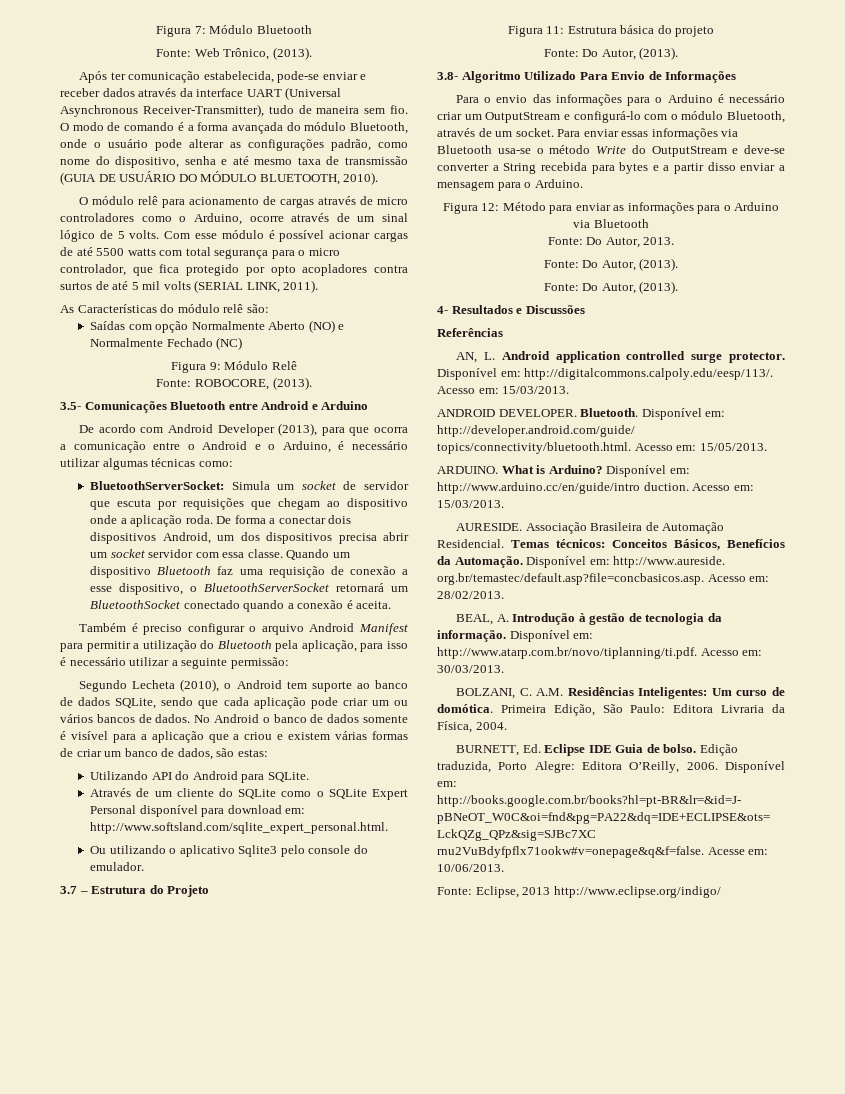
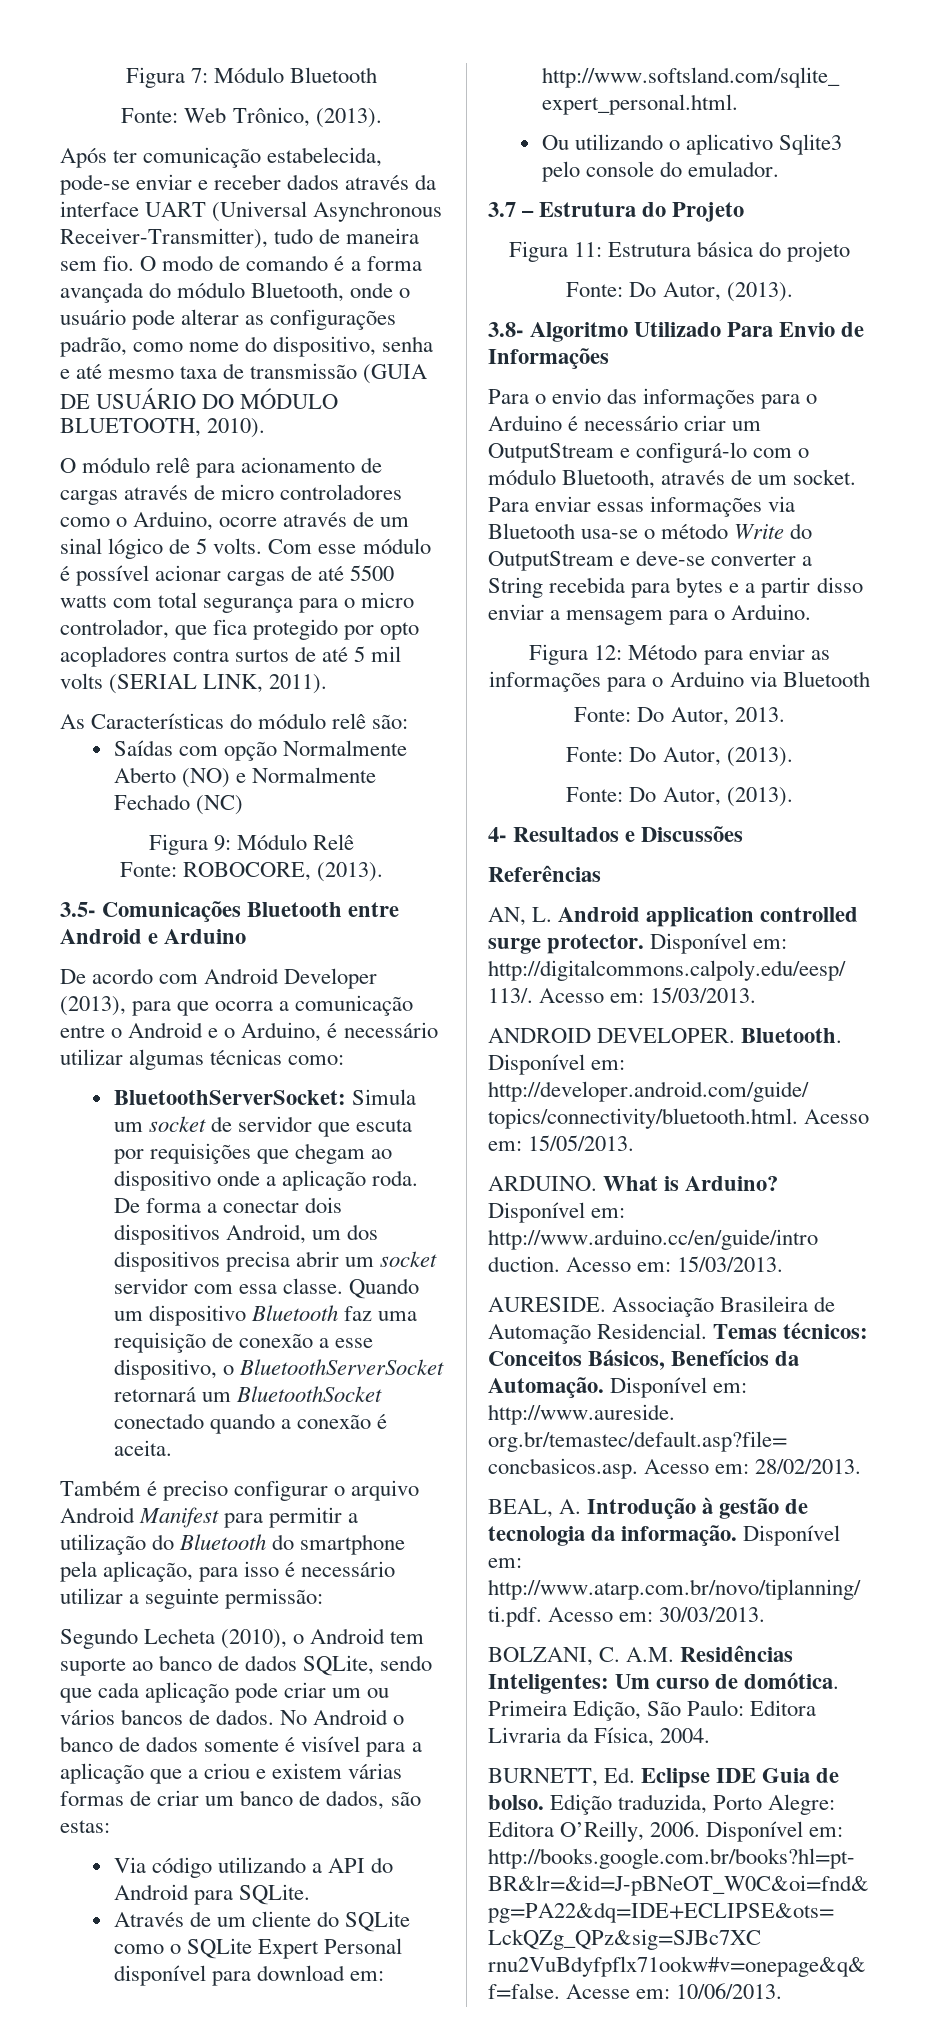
- Também é preciso configurar o arquivo Android Manifest para permitir a utilização do Bluetooth pela aplicação, para isso é necessário utilizar a seguinte permissão:
+ Também é preciso configurar o arquivo Android Manifest para permitir a utilização do Bluetooth do smartphone pela aplicação, para isso é necessário utilizar a seguinte permissão:
- Utilizando API do Android para SQLite.
+ Via código utilizando a API do Android para SQLite.
- Fonte: Eclipse, 2013 http://www.eclipse.org/indigo/

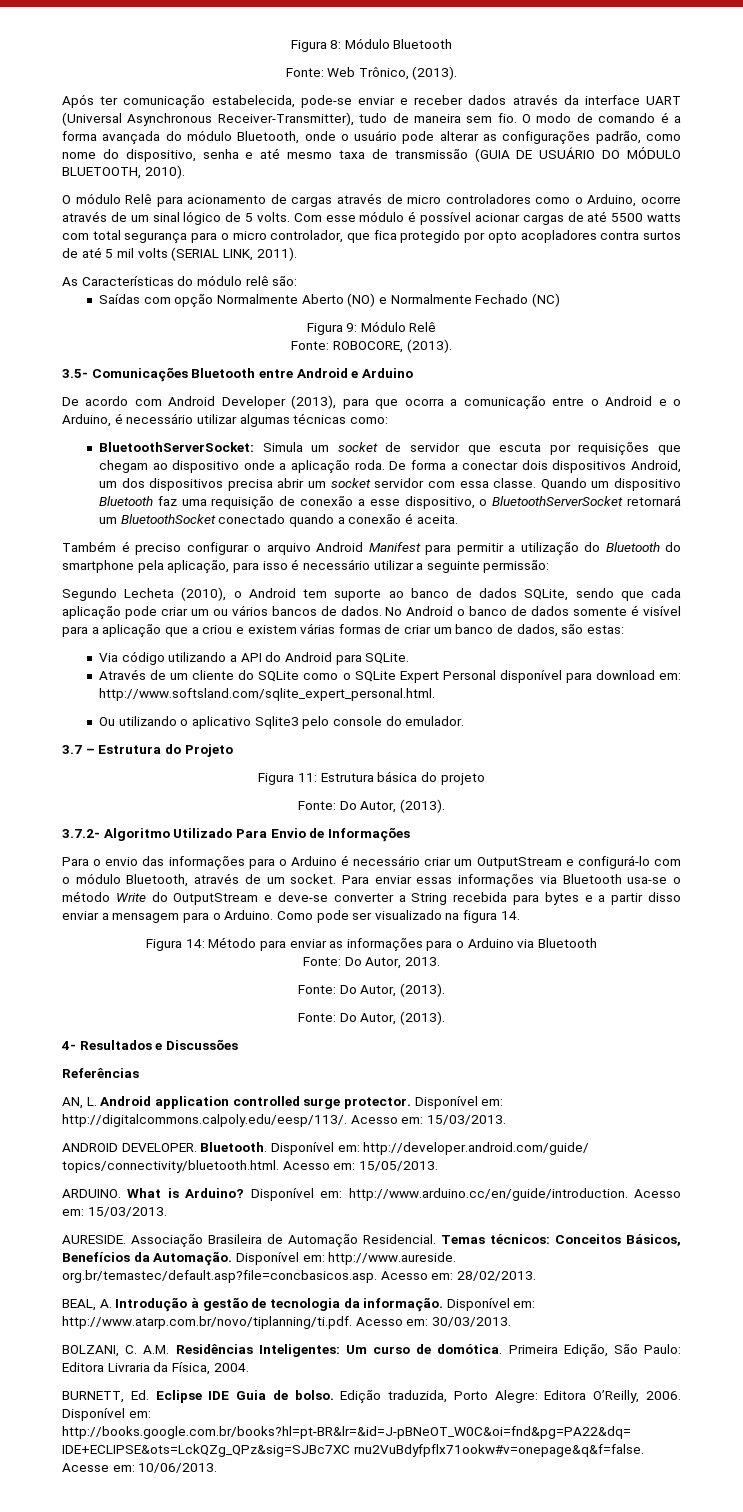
- Figura 7: Módulo Bluetooth
+ Figura 8: Módulo Bluetooth
- O módulo relê para acionamento de cargas através de micro controladores como o Arduino, ocorre através de um sinal lógico de 5 volts.
+ O módulo Relê para acionamento de cargas através de micro controladores como o Arduino, ocorre através de um sinal lógico de 5 volts.
- 3.8- Algoritmo Utilizado Para Envio de Informações
+ 3.7.2- Algoritmo Utilizado Para Envio de Informações
- Para enviar essas informações via Bluetooth usa-se o método Write do OutputStream e deve-se converter a String recebida para bytes e a partir disso enviar a mensagem para o Arduino.
- Figura 12: Método para enviar as informações para o Arduino via Bluetooth
+ Para enviar essas informações via Bluetooth usa-se o método Write do OutputStream e deve-se converter a String recebida para bytes e a partir disso enviar a mensagem para o Arduino. Como pode ser visualizado na figura 14.
+ Figura 14: Método para enviar as informações para o Arduino via Bluetooth
- Disponível em: http://www.arduino.cc/en/guide/intro duction. Acesso em: 15/03/2013.
+ Disponível em: http://www.arduino.cc/en/guide/introduction. Acesso em: 15/03/2013.

